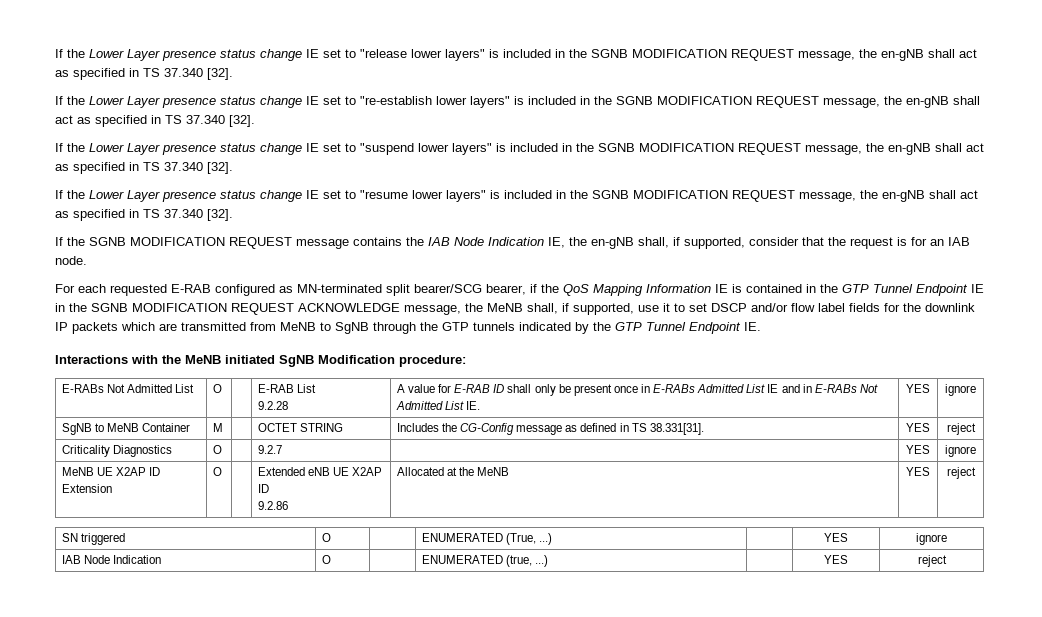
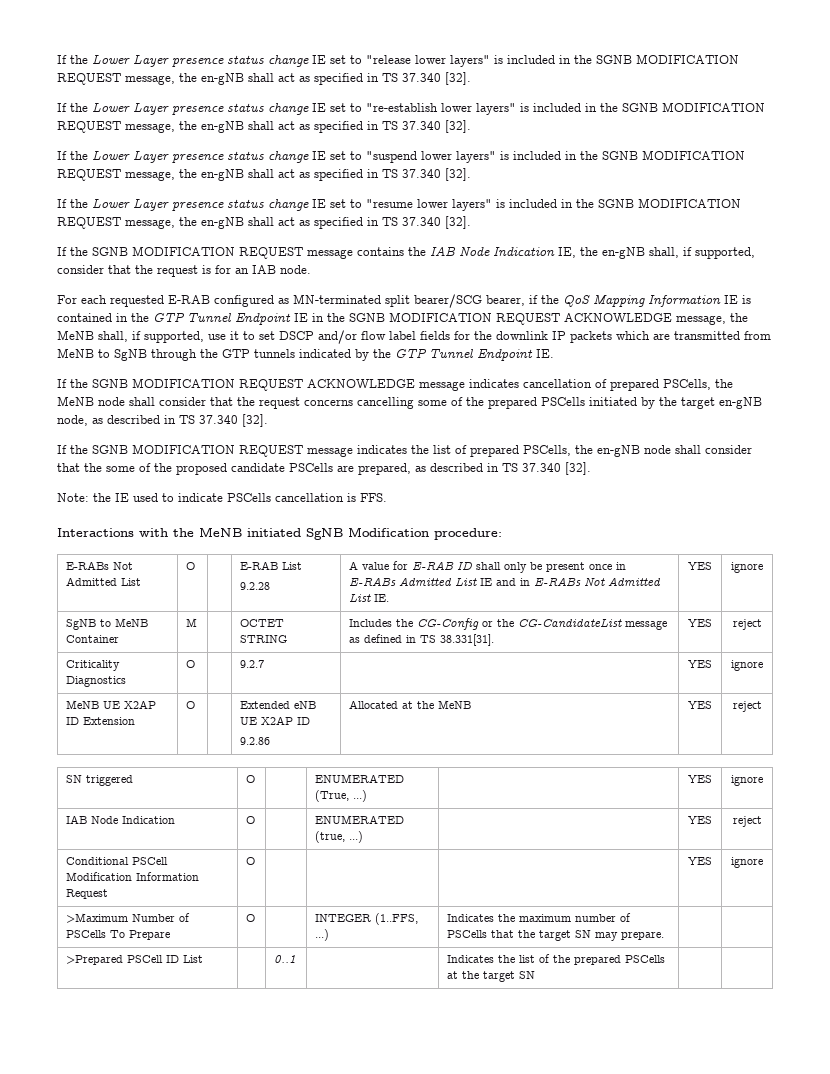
+ If the SGNB MODIFICATION REQUEST ACKNOWLEDGE message indicates cancellation of prepared PSCells, the MeNB node shall consider that the request concerns cancelling some of the prepared PSCells initiated by the target en-gNB node, as described in TS 37.340 [32].
+ If the SGNB MODIFICATION REQUEST message indicates the list of prepared PSCells, the en-gNB node shall consider that the some of the proposed candidate PSCells are prepared, as described in TS 37.340 [32].
+ Note: the IE used to indicate PSCells cancellation is FFS.
- SgNB to MeNB Container | M | | OCTET STRING | Includes the CG-Config message as defined in TS 38.331[31]. | YES | reject
+ SgNB to MeNB Container | M | | OCTET STRING | Includes the CG-Config or the CG-CandidateList message as defined in TS 38.331[31]. | YES | reject
+ Conditional PSCell Modification Information Request | O | | | | YES | ignore
+ >Maximum Number of PSCells To Prepare | O | | INTEGER (1..FFS, ...) | Indicates the maximum number of PSCells that the target SN may prepare. | |
+ >Prepared PSCell ID List | | 0..1 | | Indicates the list of the prepared PSCells at the target SN | |

